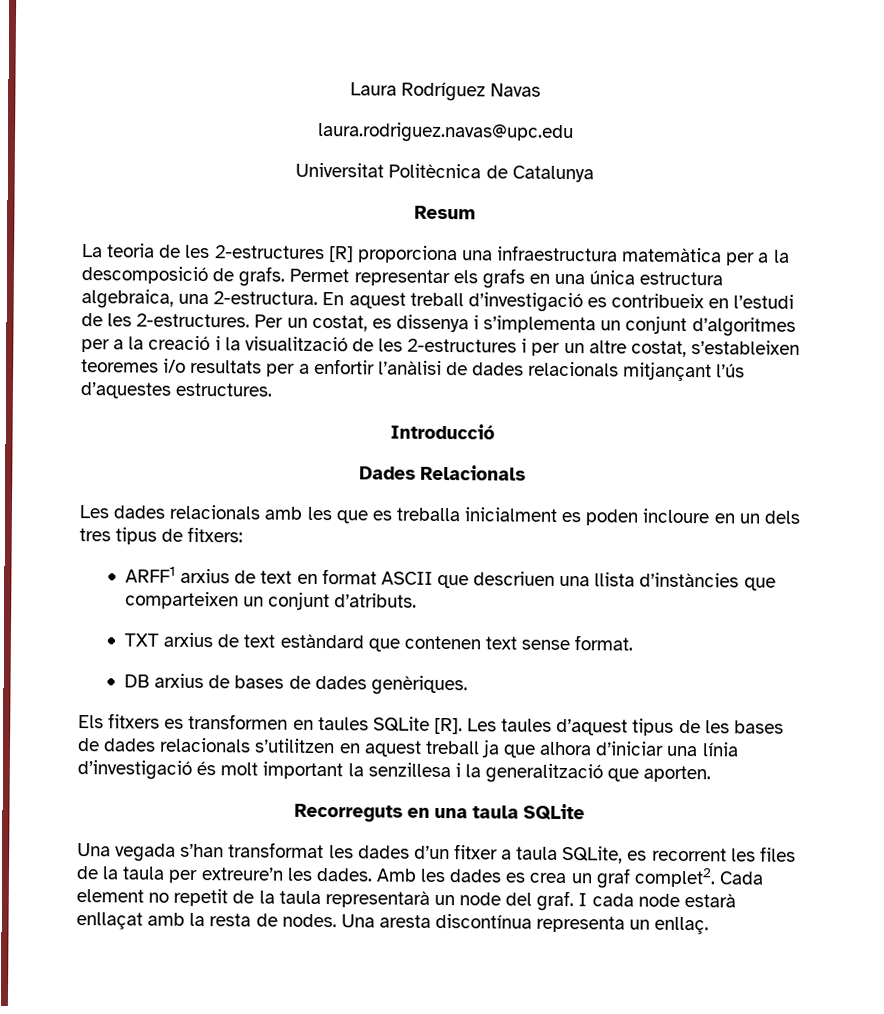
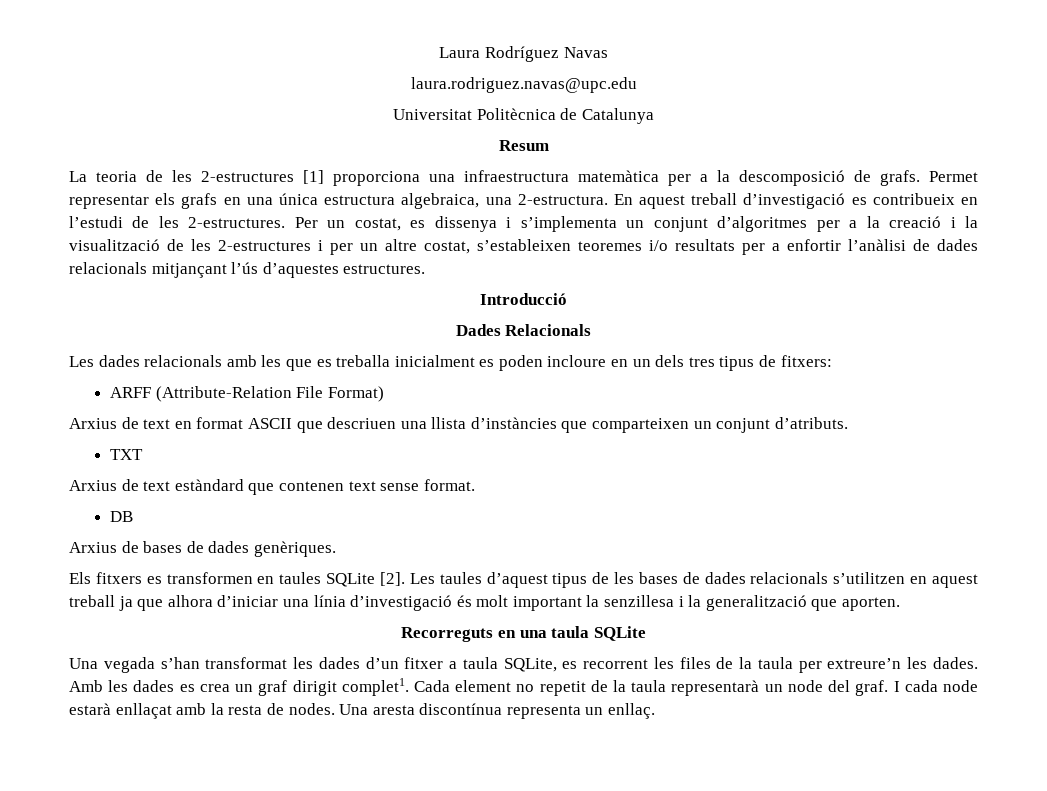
- La teoria de les 2-estructures [R] proporciona una infraestructura matemàtica per a la descomposició de grafs.
+ La teoria de les 2-estructures [1] proporciona una infraestructura matemàtica per a la descomposició de grafs.
- ARFF1 arxius de text en format ASCII que descriuen una llista d’instàncies que comparteixen un conjunt d’atributs.
+ ARFF (Attribute-Relation File Format)
+ Arxius de text en format ASCII que descriuen una llista d’instàncies que comparteixen un conjunt d’atributs.
- TXT arxius de text estàndard que contenen text sense format.
+ TXT
+ Arxius de text estàndard que contenen text sense format.
- DB arxius de bases de dades genèriques.
+ DB
+ Arxius de bases de dades genèriques.
- Els fitxers es transformen en taules SQLite [R]. Les taules d’aquest tipus de les bases de dades relacionals s’utilitzen en aquest treball ja que alhora d’iniciar una línia d’investigació és molt important la senzillesa i la generalització que aporten.
+ Els fitxers es transformen en taules SQLite [2]. Les taules d’aquest tipus de les bases de dades relacionals s’utilitzen en aquest treball ja que alhora d’iniciar una línia d’investigació és molt important la senzillesa i la generalització que aporten.
- Amb les dades es crea un graf complet2.
+ Amb les dades es crea un graf dirigit complet1.

